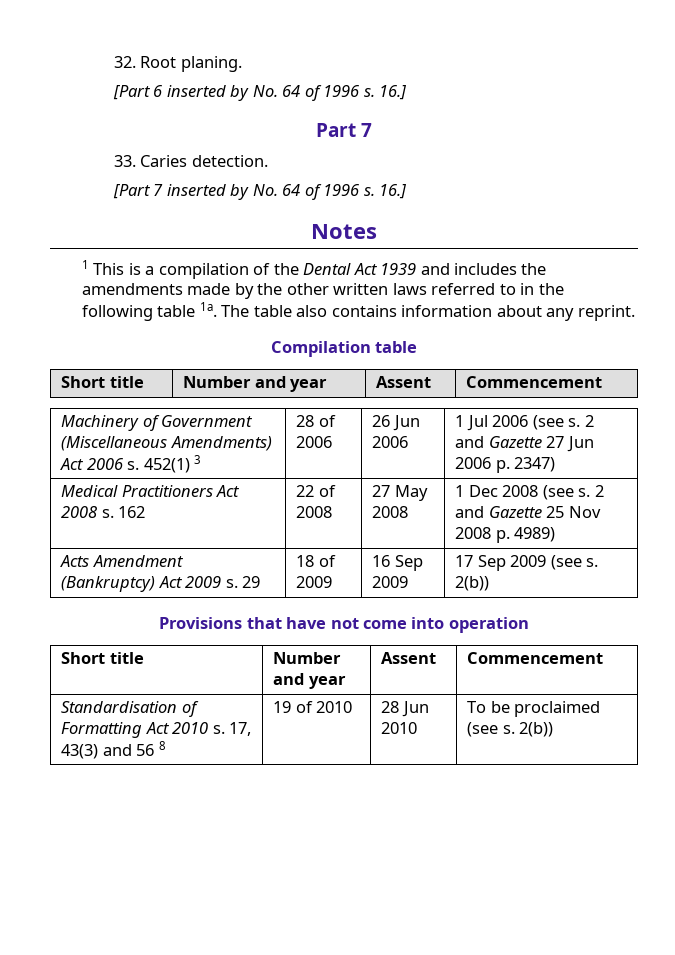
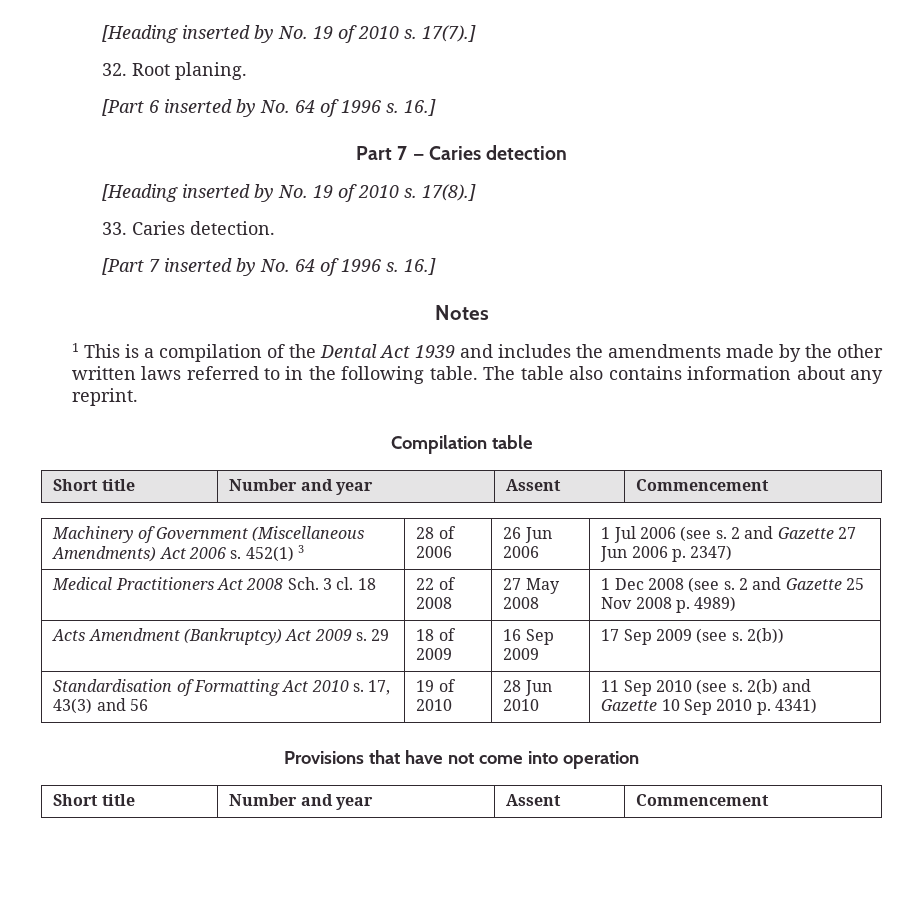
+ [Heading inserted by No. 19 of 2010 s. 17(7).]
- Part 7
+ Part 7 — Caries detection
+ [Heading inserted by No. 19 of 2010 s. 17(8).]
- 1 This is a compilation of the Dental Act 1939 and includes the amendments made by the other written laws referred to in the following table 1a.
+ 1 This is a compilation of the Dental Act 1939 and includes the amendments made by the other written laws referred to in the following table.
- Medical Practitioners Act 2008 s. 162 | 22 of 2008 | 27 May 2008 | 1 Dec 2008 (see s. 2 and Gazette 25 Nov 2008 p. 4989)
+ Medical Practitioners Act 2008 Sch. 3 cl. 18 | 22 of 2008 | 27 May 2008 | 1 Dec 2008 (see s. 2 and Gazette 25 Nov 2008 p. 4989)
+ Standardisation of Formatting Act 2010 s. 17, 43(3) and 56 | 19 of 2010 | 28 Jun 2010 | 11 Sep 2010 (see s. 2(b) and Gazette 10 Sep 2010 p. 4341)
- Standardisation of Formatting Act 2010 s. 17, 43(3) and 56 8 | 19 of 2010 | 28 Jun 2010 | To be proclaimed (see s. 2(b))

